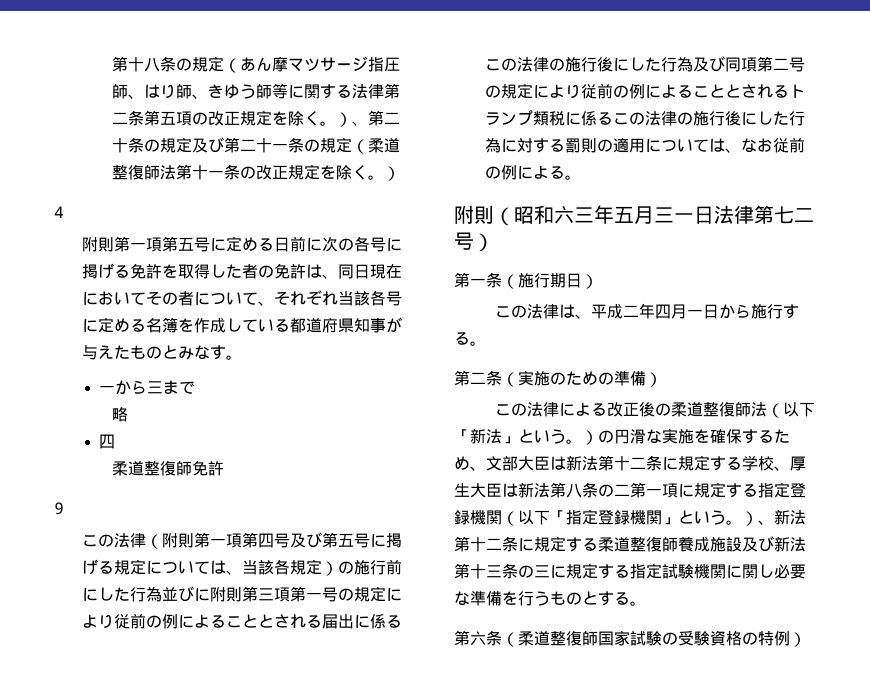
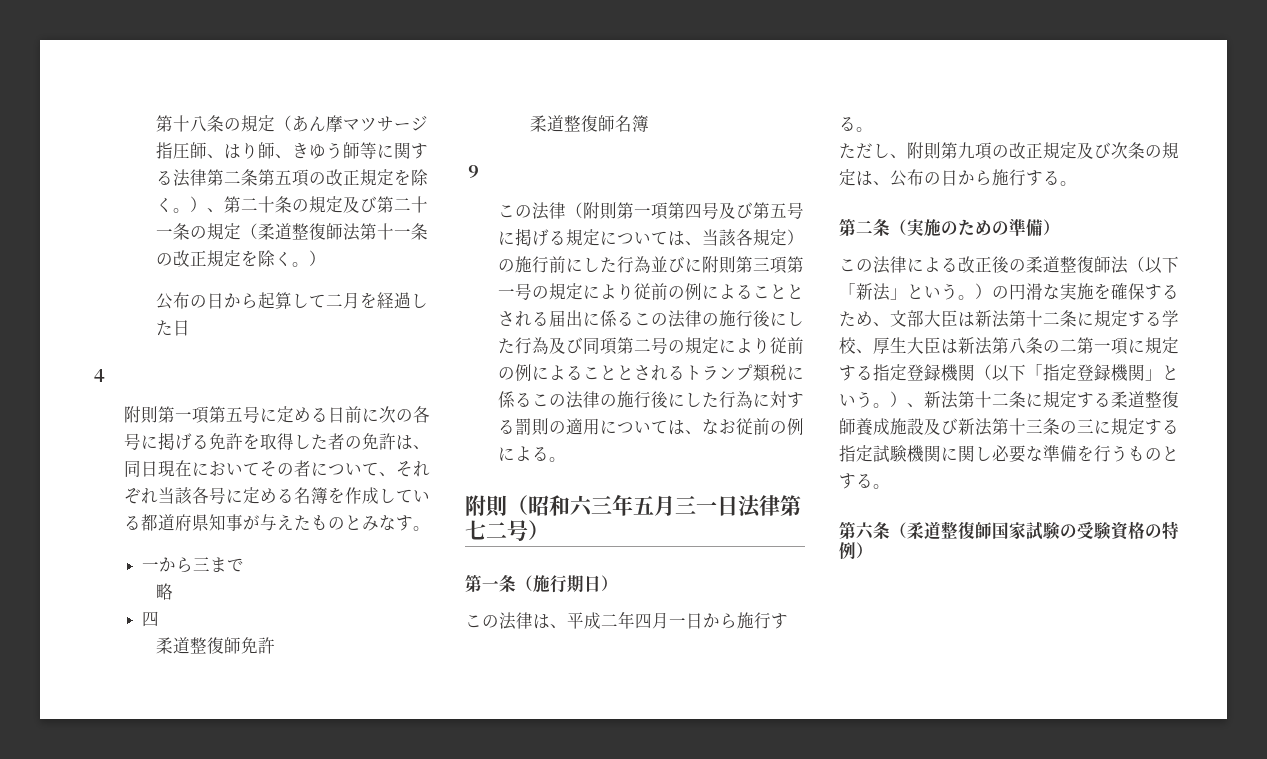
+ 公布の日から起算して二月を経過した日
+ 柔道整復師名簿
+ ただし、附則第九項の改正規定及び次条の規定は、公布の日から施行する。

